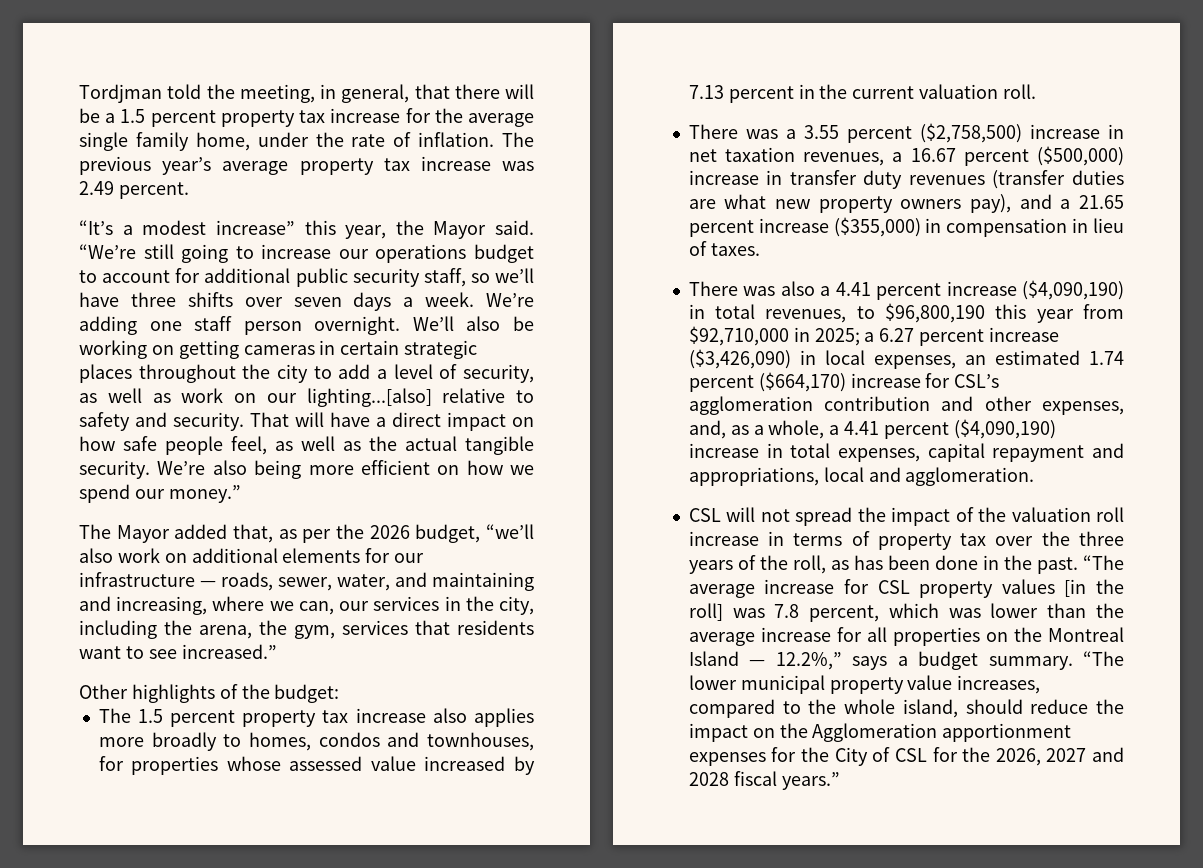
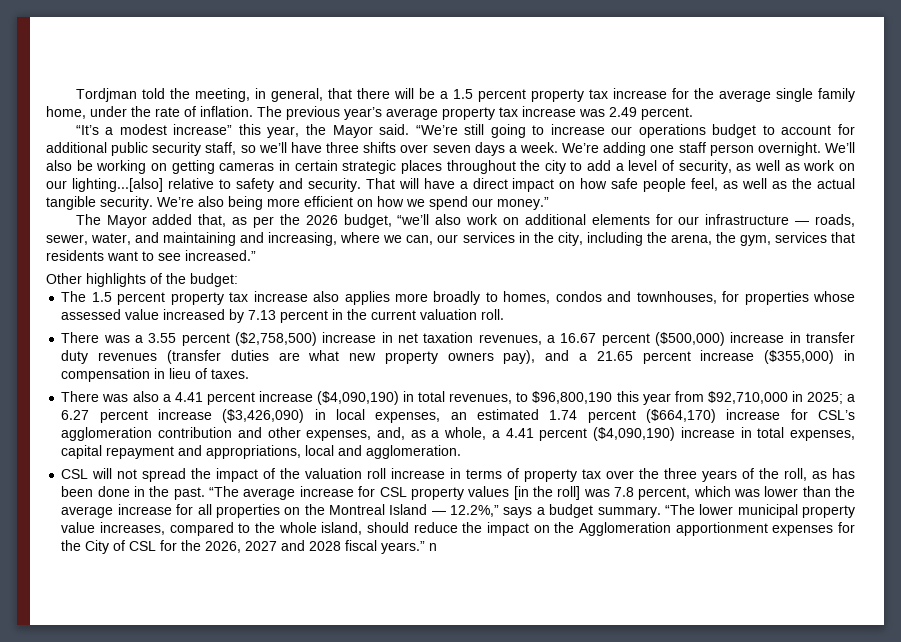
- “The lower municipal property value increases, compared to the whole island, should reduce the impact on the Agglomeration apportionment expenses for the City of CSL for the 2026, 2027 and 2028 fiscal years.”
+ “The lower municipal property value increases, compared to the whole island, should reduce the impact on the Agglomeration apportionment expenses for the City of CSL for the 2026, 2027 and 2028 fiscal years.” n

